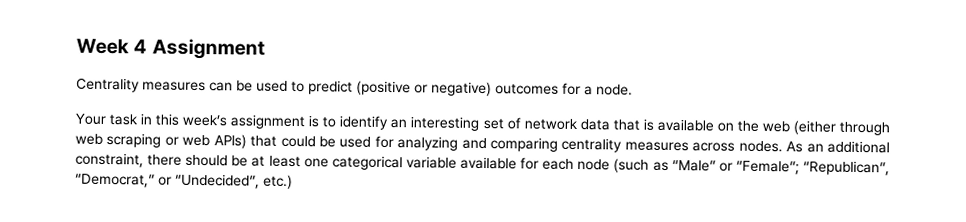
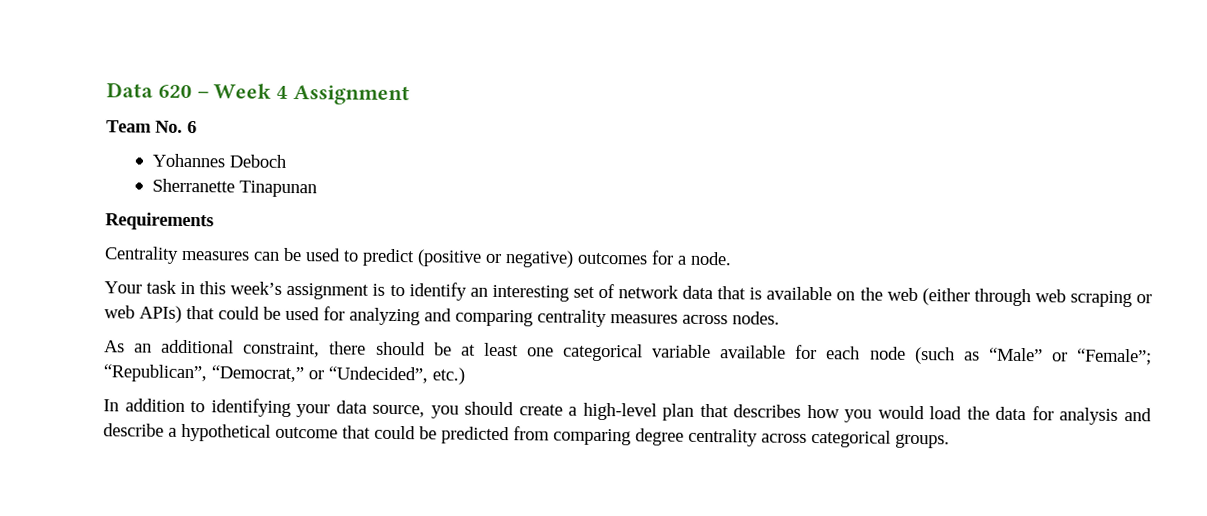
- Week 4 Assignment
+ Data 620 – Week 4 Assignment
+ Team No. 6
+ Yohannes Deboch
+ Sherranette Tinapunan
+ Requirements
- Your task in this week’s assignment is to identify an interesting set of network data that is available on the web (either through web scraping or web APIs) that could be used for analyzing and comparing centrality measures across nodes. As an additional constraint, there should be at least one categorical variable available for each node (such as “Male” or “Female”;
+ Your task in this week’s assignment is to identify an interesting set of network data that is available on the web (either through web scraping or web APIs) that could be used for analyzing and comparing centrality measures across nodes.
+ As an additional constraint, there should be at least one categorical variable available for each node (such as “Male” or “Female”;
+ In addition to identifying your data source, you should create a high-level plan that describes how you would load the data for analysis and describe a hypothetical outcome that could be predicted from comparing degree centrality across categorical groups.

